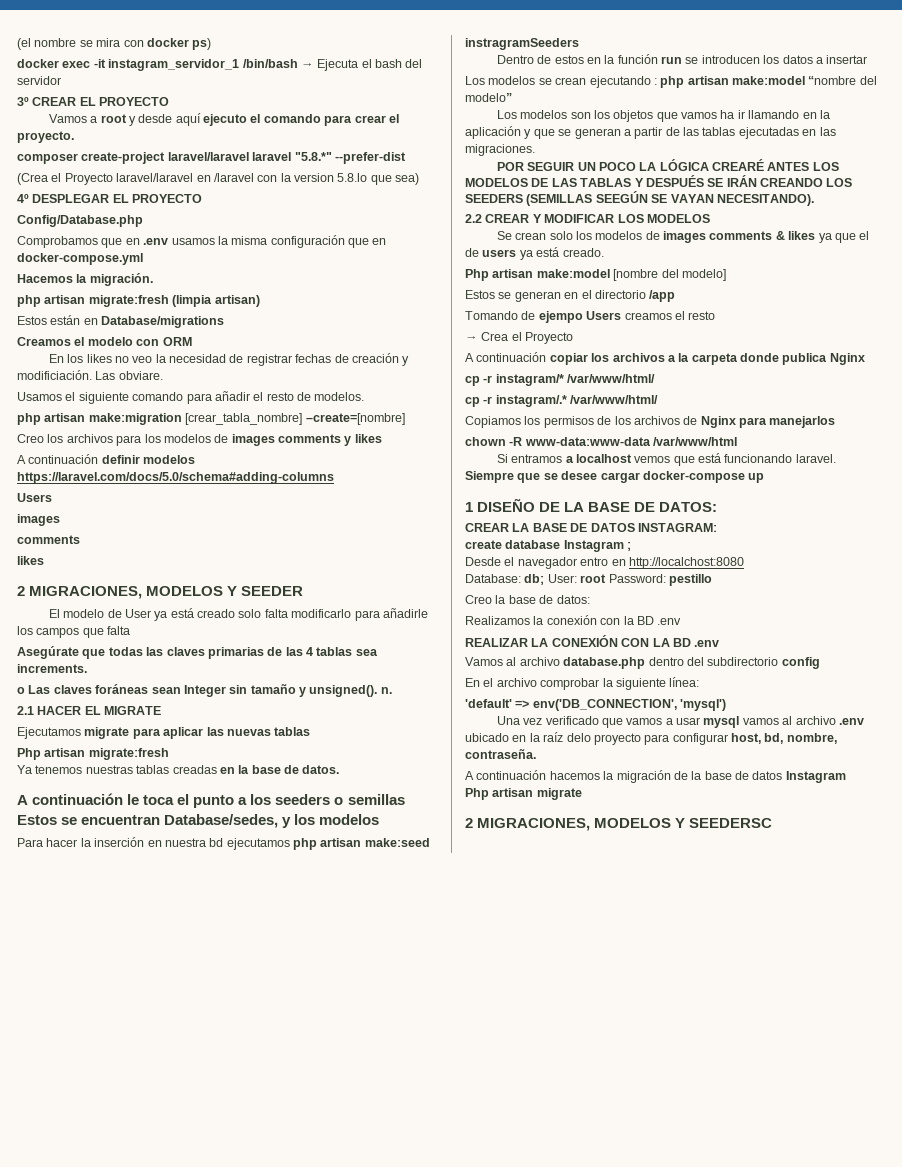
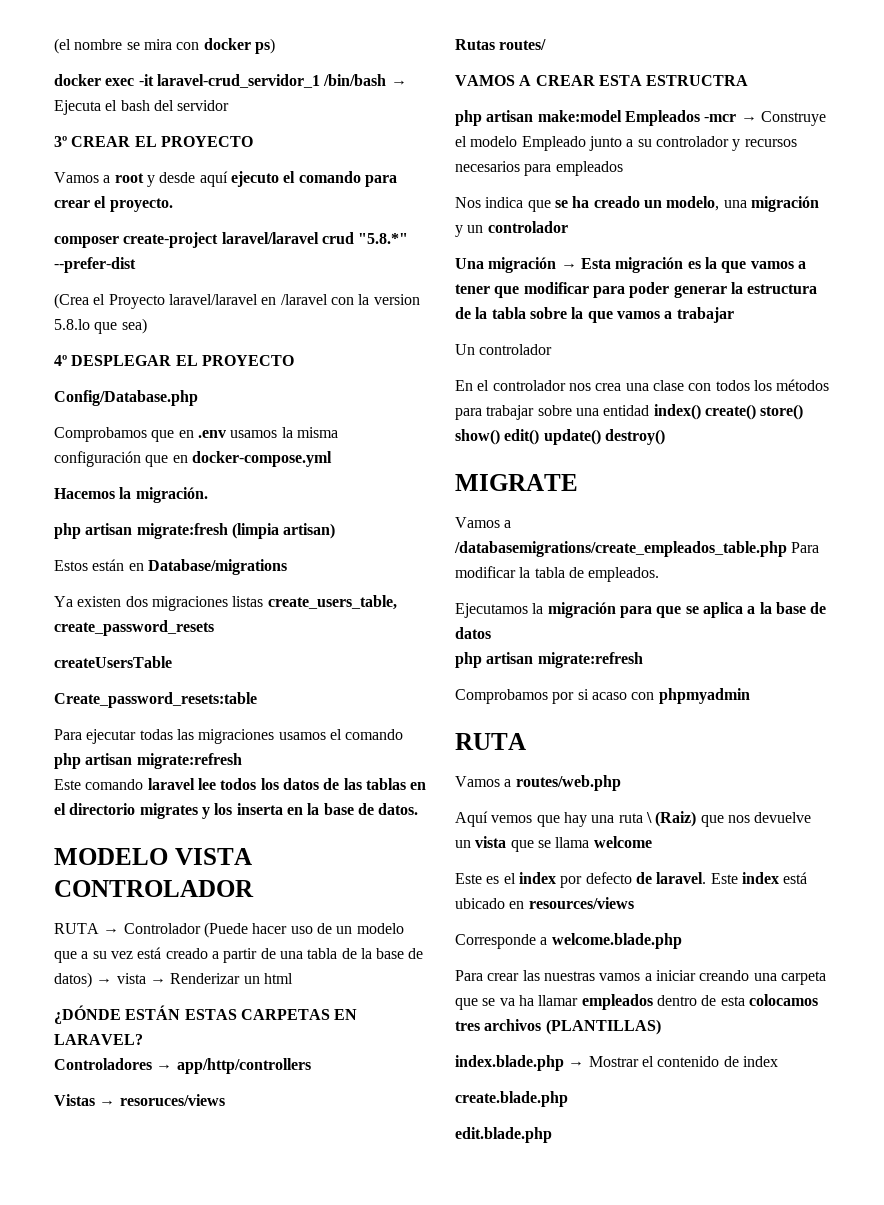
- docker exec -it instagram_servidor_1 /bin/bash → Ejecuta el bash del servidor
+ docker exec -it laravel-crud_servidor_1 /bin/bash → Ejecuta el bash del servidor
- composer create-project laravel/laravel laravel "5.8.*" --prefer-dist
+ composer create-project laravel/laravel crud "5.8.*" --prefer-dist
- Creamos el modelo con ORM
- En los likes no veo la necesidad de registrar fechas de creación y modificiación. Las obviare.
- Usamos el siguiente comando para añadir el resto de modelos.
- php artisan make:migration [crear_tabla_nombre] –create=[nombre]
- Creo los archivos para los modelos de images comments y likes
- A continuación definir modelos https://laravel.com/docs/5.0/schema#adding-columns
- Users
- images
- comments
- likes
- 2 MIGRACIONES, MODELOS Y SEEDER
- El modelo de User ya está creado solo falta modificarlo para añadirle los campos que falta
- Asegúrate que todas las claves primarias de las 4 tablas sea increments.
- o Las claves foráneas sean Integer sin tamaño y unsigned(). n.
- 2.1 HACER EL MIGRATE
- Ejecutamos migrate para aplicar las nuevas tablas
- Php artisan migrate:fresh
- Ya tenemos nuestras tablas creadas en la base de datos.
+ Ya existen dos migraciones listas create_users_table, create_password_resets
+ createUsersTable
+ Create_password_resets:table
+ Para ejecutar todas las migraciones usamos el comando php artisan migrate:refresh
+ Este comando laravel lee todos los datos de las tablas en el directorio migrates y los inserta en la base de datos.
- A continuación le toca el punto a los seeders o semillas Estos se encuentran Database/sedes, y los modelos
- Para hacer la inserción en nuestra bd ejecutamos php artisan make:seed instragramSeeders
- Dentro de estos en la función run se introducen los datos a insertar
- Los modelos se crean ejecutando : php artisan make:model “nombre del modelo”
- Los modelos son los objetos que vamos ha ir llamando en la aplicación y que se generan a partir de las tablas ejecutadas en las migraciones.
- POR SEGUIR UN POCO LA LÓGICA CREARÉ ANTES LOS MODELOS DE LAS TABLAS Y DESPUÉS SE IRÁN CREANDO LOS SEEDERS (SEMILLAS SEEGÚN SE VAYAN NECESITANDO).
- 2.2 CREAR Y MODIFICAR LOS MODELOS
- Se crean solo los modelos de images comments & likes ya que el de users ya está creado.
- Php artisan make:model [nombre del modelo]
- Estos se generan en el directorio /app
- Tomando de ejempo Users creamos el resto
- → Crea el Proyecto
- A continuación copiar los archivos a la carpeta donde publica Nginx
- cp -r instagram/* /var/www/html/
- cp -r instagram/.* /var/www/html/
- Copiamos los permisos de los archivos de Nginx para manejarlos
- chown -R www-data:www-data /var/www/html
- Si entramos a localhost vemos que está funcionando laravel. Siempre que se desee cargar docker-compose up
- 1 DISEÑO DE LA BASE DE DATOS:
- CREAR LA BASE DE DATOS INSTAGRAM:
- create database Instagram ;
- Desde el navegador entro en http://localchost:8080
- Database: db; User: root Password: pestillo
- Creo la base de datos:
- Realizamos la conexión con la BD .env
- REALIZAR LA CONEXIÓN CON LA BD .env
- Vamos al archivo database.php dentro del subdirectorio config
- En el archivo comprobar la siguiente línea:
- 'default' => env('DB_CONNECTION', 'mysql')
- Una vez verificado que vamos a usar mysql vamos al archivo .env ubicado en la raíz delo proyecto para configurar host, bd, nombre, contraseña.
- A continuación hacemos la migración de la base de datos Instagram
- Php artisan migrate
- 2 MIGRACIONES, MODELOS Y SEEDERSC
+ MODELO VISTA CONTROLADOR
+ RUTA → Controlador (Puede hacer uso de un modelo que a su vez está creado a partir de una tabla de la base de datos) → vista → Renderizar un html
+ ¿DÓNDE ESTÁN ESTAS CARPETAS EN LARAVEL?
+ Controladores → app/http/controllers
+ Vistas → resoruces/views
+ Rutas routes/
+ VAMOS A CREAR ESTA ESTRUCTRA
+ php artisan make:model Empleados -mcr → Construye el modelo Empleado junto a su controlador y recursos necesarios para empleados
+ Nos indica que se ha creado un modelo, una migración y un controlador
+ Una migración → Esta migración es la que vamos a tener que modificar para poder generar la estructura de la tabla sobre la que vamos a trabajar
+ Un controlador
+ En el controlador nos crea una clase con todos los métodos para trabajar sobre una entidad index() create() store() show() edit() update() destroy()
+ MIGRATE
+ Vamos a /databasemigrations/create_empleados_table.php Para modificar la tabla de empleados.
+ Ejecutamos la migración para que se aplica a la base de datos
+ php artisan migrate:refresh
+ Comprobamos por si acaso con phpmyadmin
+ RUTA
+ Vamos a routes/web.php
+ Aquí vemos que hay una ruta \ (Raiz) que nos devuelve un vista que se llama welcome
+ Este es el index por defecto de laravel. Este index está ubicado en resources/views
+ Corresponde a welcome.blade.php
+ Para crear las nuestras vamos a iniciar creando una carpeta que se va ha llamar empleados dentro de esta colocamos tres archivos (PLANTILLAS)
+ index.blade.php → Mostrar el contenido de index
+ create.blade.php
+ edit.blade.php

